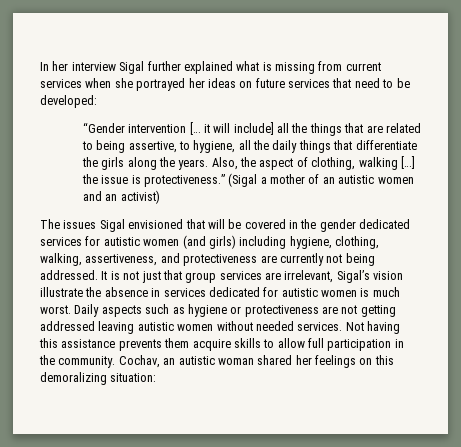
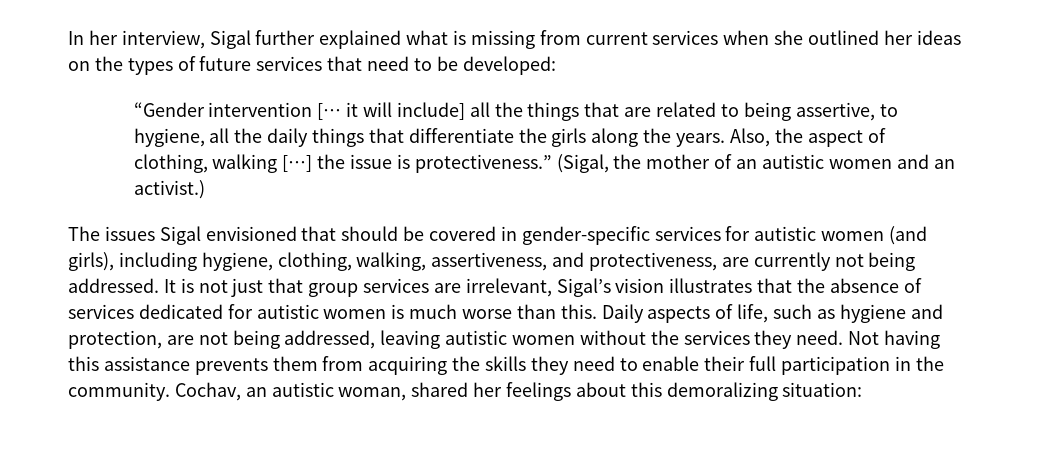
- In her interview Sigal further explained what is missing from current services when she portrayed her ideas on future services that need to be developed:
+ In her interview, Sigal further explained what is missing from current services when she outlined her ideas on the types of future services that need to be developed:
- (Sigal a mother of an autistic women and an activist)
+ (Sigal, the mother of an autistic women and an activist.)
- The issues Sigal envisioned that will be covered in the gender dedicated services for autistic women (and girls) including hygiene, clothing, walking, assertiveness, and protectiveness are currently not being addressed.
+ The issues Sigal envisioned that should be covered in gender-specific services for autistic women (and girls), including hygiene, clothing, walking, assertiveness, and protectiveness, are currently not being addressed.
- It is not just that group services are irrelevant, Sigal’s vision illustrate the absence in services dedicated for autistic women is much worst. Daily aspects such as hygiene or protectiveness are not getting addressed leaving autistic women without needed services.
+ It is not just that group services are irrelevant, Sigal’s vision illustrates that the absence of services dedicated for autistic women is much worse than this. Daily aspects of life, such as hygiene and protection, are not being addressed, leaving autistic women without the services they need.
- Not having this assistance prevents them acquire skills to allow full participation in the community.
+ Not having this assistance prevents them from acquiring the skills they need to enable their full participation in the community.
- Cochav, an autistic woman shared her feelings on this demoralizing situation:
+ Cochav, an autistic woman, shared her feelings about this demoralizing situation:

